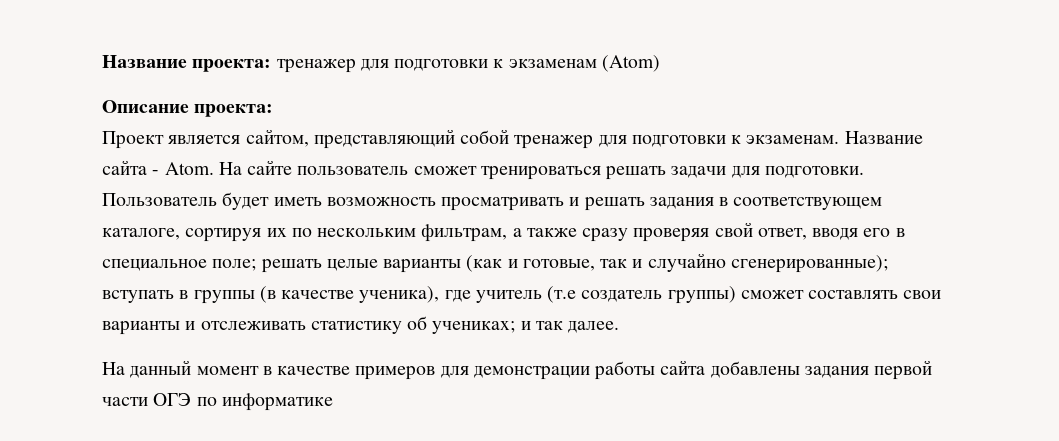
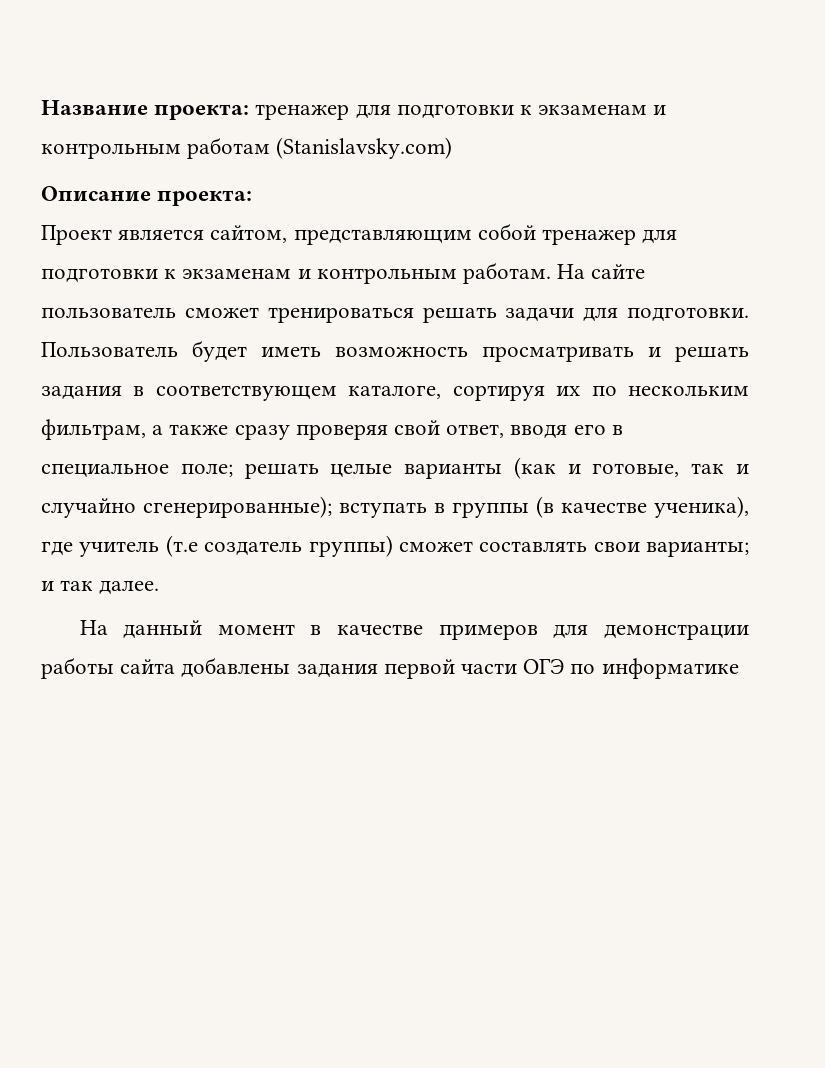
- Название проекта: тренажер для подготовки к экзаменам (Atom)
+ Название проекта: тренажер для подготовки к экзаменам и контрольным работам (Stanislavsky.com)
- Проект является сайтом, представляющий собой тренажер для подготовки к экзаменам. Название сайта - Atom.
+ Проект является сайтом, представляющим собой тренажер для подготовки к экзаменам и контрольным работам.
- Пользователь будет иметь возможность просматривать и решать задания в соответствующем каталоге, сортируя их по нескольким фильтрам, а также сразу проверяя свой ответ, вводя его в специальное поле; решать целые варианты (как и готовые, так и случайно сгенерированные); вступать в группы (в качестве ученика), где учитель (т.е создатель группы) сможет составлять свои варианты и отслеживать статистику об учениках; и так далее.
+ Пользователь будет иметь возможность просматривать и решать задания в соответствующем каталоге, сортируя их по нескольким фильтрам, а также сразу проверяя свой ответ, вводя его в специальное поле; решать целые варианты (как и готовые, так и случайно сгенерированные); вступать в группы (в качестве ученика), где учитель (т.е создатель группы) сможет составлять свои варианты; и так далее.

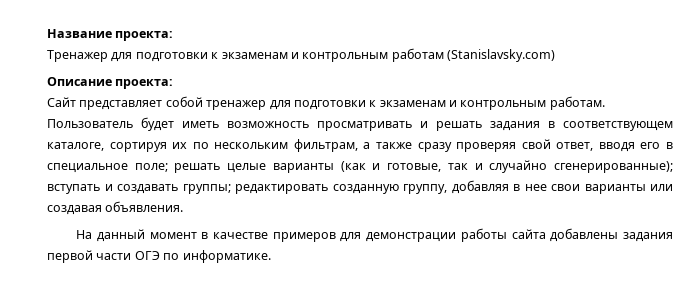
- Название проекта: тренажер для подготовки к экзаменам и контрольным работам (Stanislavsky.com)
+ Название проекта:
+ Тренажер для подготовки к экзаменам и контрольным работам (Stanislavsky.com)
- Проект является сайтом, представляющим собой тренажер для подготовки к экзаменам и контрольным работам.
+ Сайт представляет собой тренажер для подготовки к экзаменам и контрольным работам.
- На сайте пользователь сможет тренироваться решать задачи для подготовки.
- Пользователь будет иметь возможность просматривать и решать задания в соответствующем каталоге, сортируя их по нескольким фильтрам, а также сразу проверяя свой ответ, вводя его в специальное поле; решать целые варианты (как и готовые, так и случайно сгенерированные); вступать в группы (в качестве ученика), где учитель (т.е создатель группы) сможет составлять свои варианты; и так далее.
+ Пользователь будет иметь возможность просматривать и решать задания в соответствующем каталоге, сортируя их по нескольким фильтрам, а также сразу проверяя свой ответ, вводя его в специальное поле; решать целые варианты (как и готовые, так и случайно сгенерированные); вступать и создавать группы; редактировать созданную группу, добавляя в нее свои варианты или создавая объявления.
- На данный момент в качестве примеров для демонстрации работы сайта добавлены задания первой части ОГЭ по информатике
+ На данный момент в качестве примеров для демонстрации работы сайта добавлены задания первой части ОГЭ по информатике.

